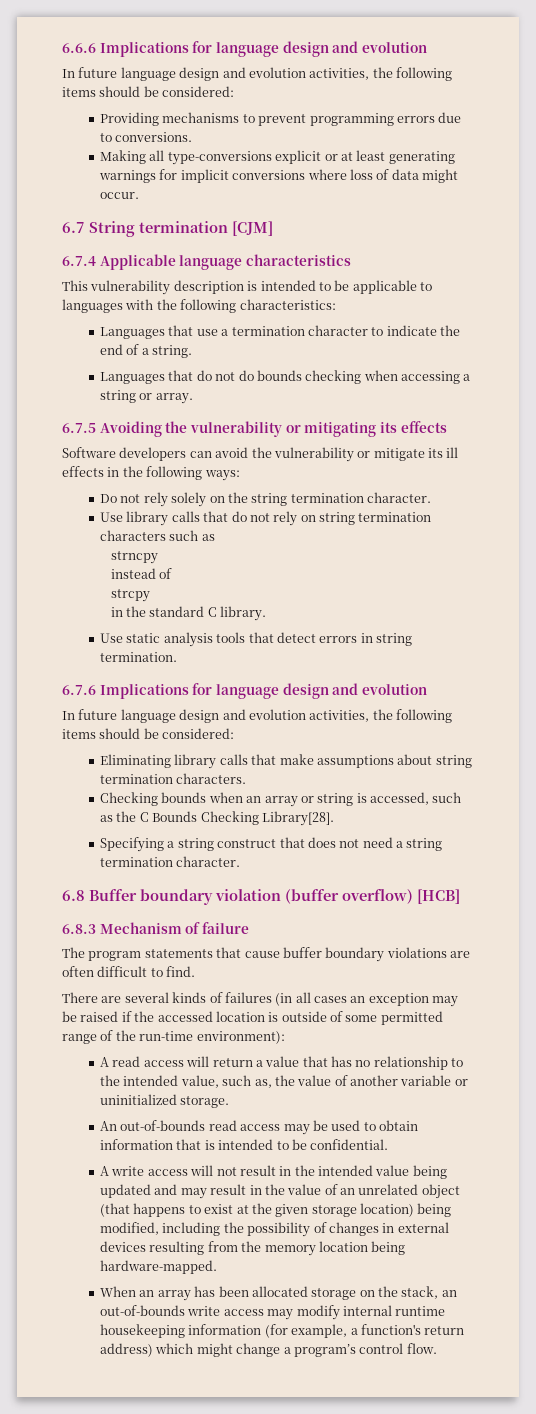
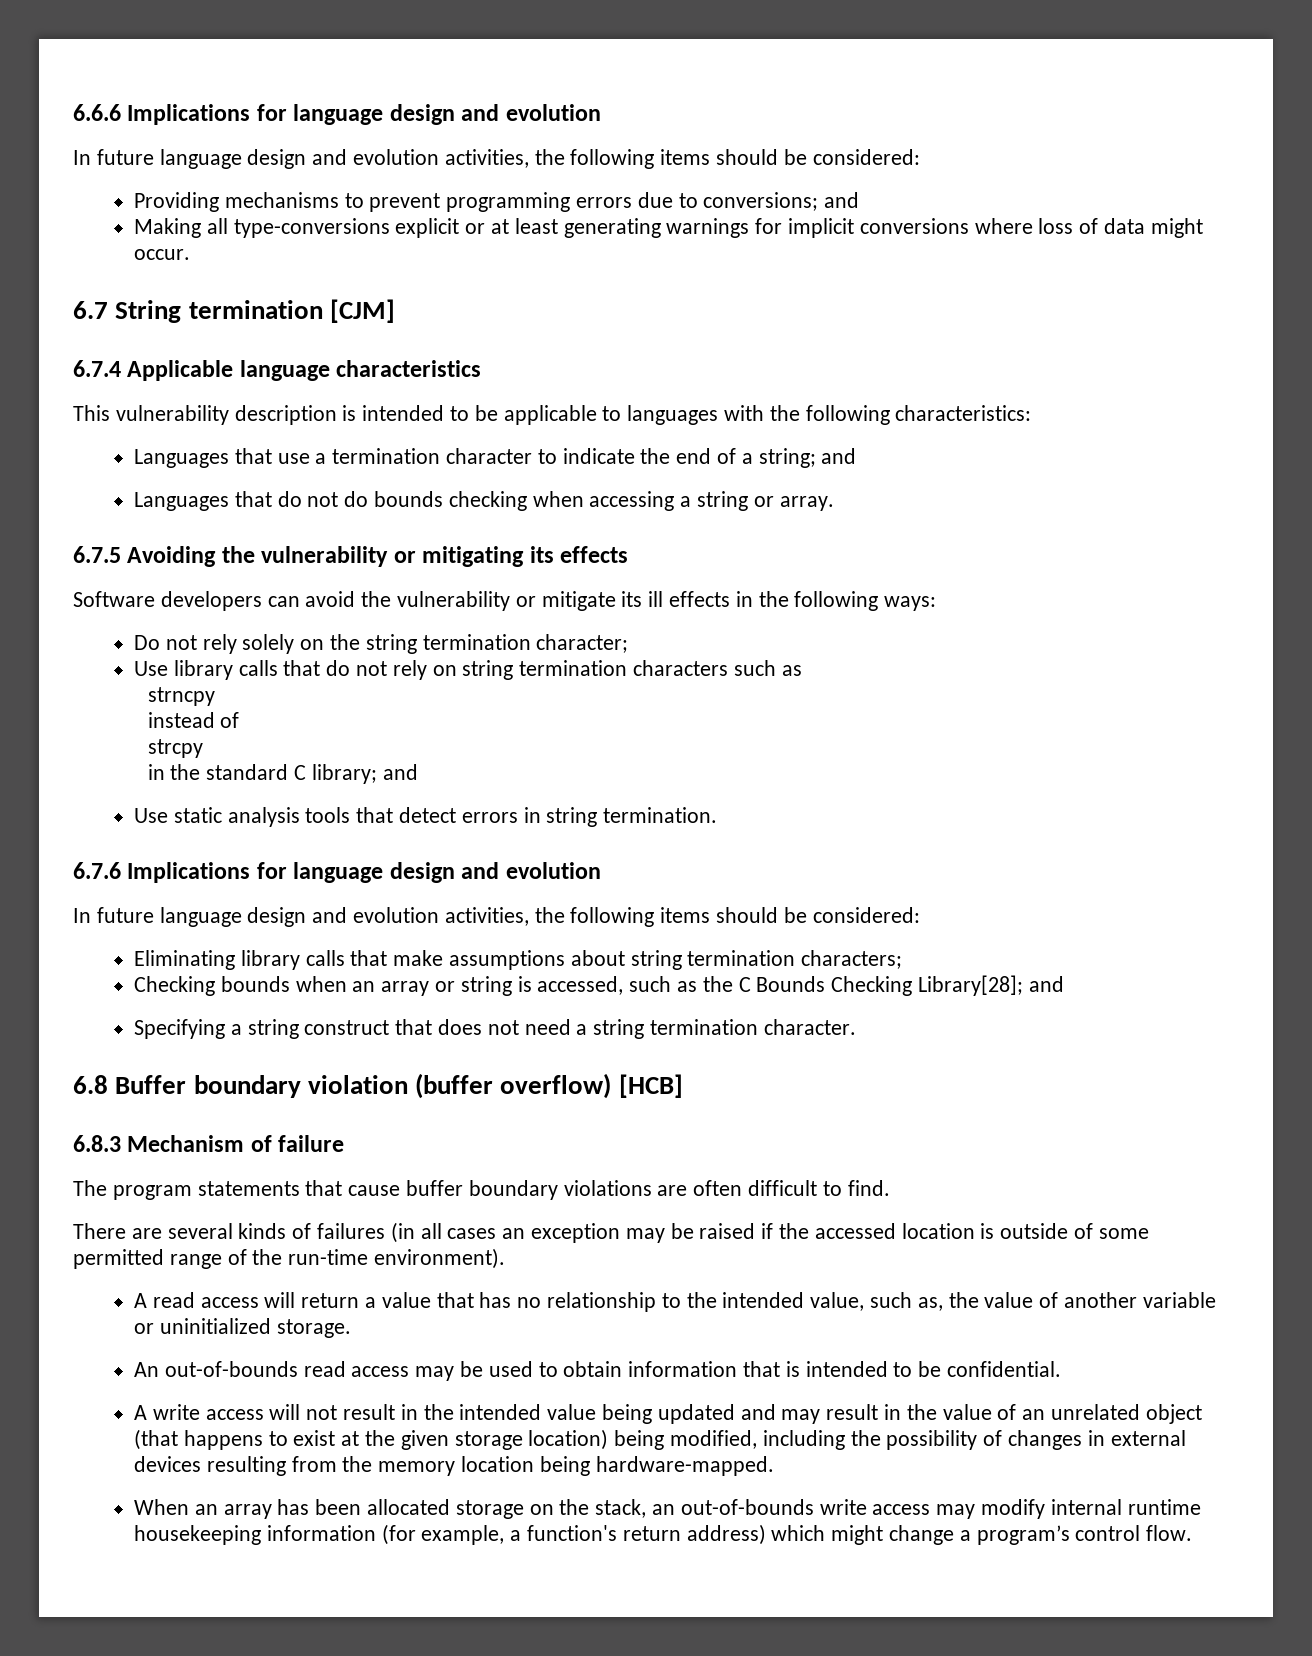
- Providing mechanisms to prevent programming errors due to conversions.
+ Providing mechanisms to prevent programming errors due to conversions; and
- Languages that use a termination character to indicate the end of a string.
+ Languages that use a termination character to indicate the end of a string; and
- Do not rely solely on the string termination character.
+ Do not rely solely on the string termination character;
- in the standard C library.
+ in the standard C library; and
- Eliminating library calls that make assumptions about string termination characters.
+ Eliminating library calls that make assumptions about string termination characters;
- Checking bounds when an array or string is accessed, such as the C Bounds Checking Library[28].
+ Checking bounds when an array or string is accessed, such as the C Bounds Checking Library[28]; and
- There are several kinds of failures (in all cases an exception may be raised if the accessed location is outside of some permitted range of the run-time environment):
+ There are several kinds of failures (in all cases an exception may be raised if the accessed location is outside of some permitted range of the run-time environment).

